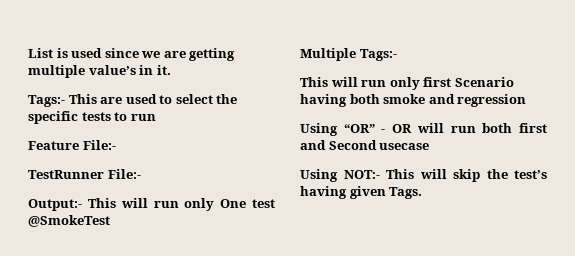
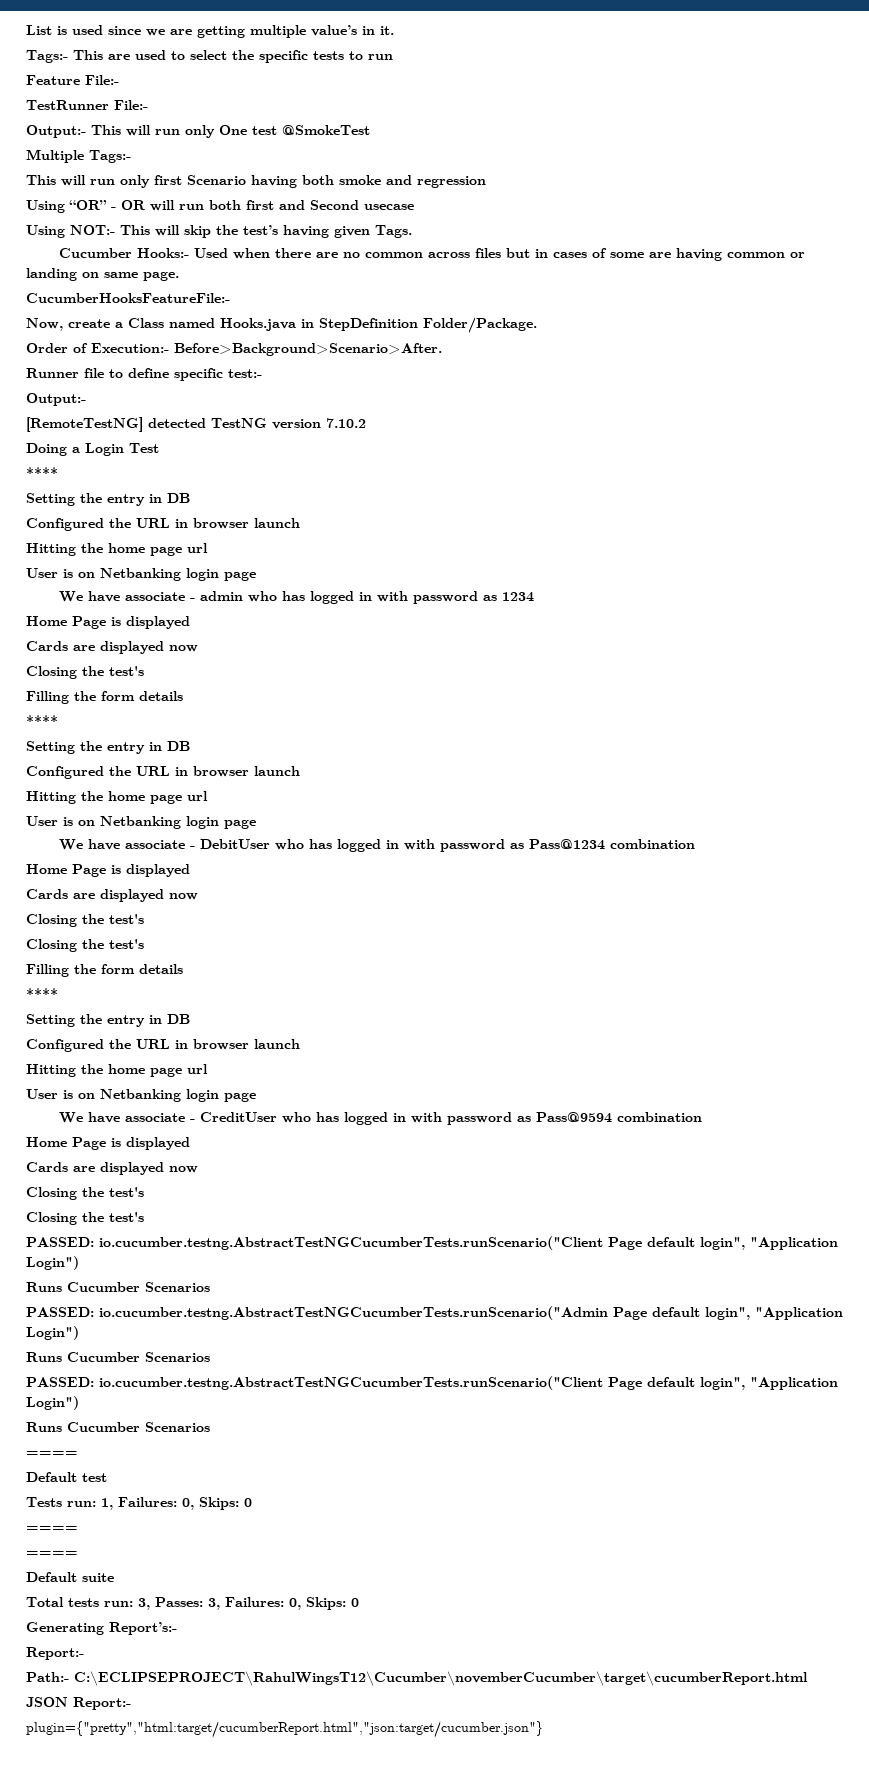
+ Cucumber Hooks:- Used when there are no common across files but in cases of some are having common or landing on same page.
+ CucumberHooksFeatureFile:-
+ Now, create a Class named Hooks.java in StepDefinition Folder/Package.
+ Order of Execution:- Before>Background>Scenario>After.
+ Runner file to define specific test:-
+ Output:-
+ [RemoteTestNG] detected TestNG version 7.10.2
+ Doing a Login Test
+ ****
+ Setting the entry in DB
+ Configured the URL in browser launch
+ Hitting the home page url
+ User is on Netbanking login page
+ We have associate - admin who has logged in with password as 1234
+ Home Page is displayed
+ Cards are displayed now
+ Closing the test's
+ Filling the form details
+ ****
+ Setting the entry in DB
+ Configured the URL in browser launch
+ Hitting the home page url
+ User is on Netbanking login page
+ We have associate - DebitUser who has logged in with password as Pass@1234 combination
+ Home Page is displayed
+ Cards are displayed now
+ Closing the test's
+ Closing the test's
+ Filling the form details
+ ****
+ Setting the entry in DB
+ Configured the URL in browser launch
+ Hitting the home page url
+ User is on Netbanking login page
+ We have associate - CreditUser who has logged in with password as Pass@9594 combination
+ Home Page is displayed
+ Cards are displayed now
+ Closing the test's
+ Closing the test's
+ PASSED: io.cucumber.testng.AbstractTestNGCucumberTests.runScenario("Client Page default login", "Application Login")
+ Runs Cucumber Scenarios
+ PASSED: io.cucumber.testng.AbstractTestNGCucumberTests.runScenario("Admin Page default login", "Application Login")
+ Runs Cucumber Scenarios
+ PASSED: io.cucumber.testng.AbstractTestNGCucumberTests.runScenario("Client Page default login", "Application Login")
+ Runs Cucumber Scenarios
+ ====
+ Default test
+ Tests run: 1, Failures: 0, Skips: 0
+ ====
+ ====
+ Default suite
+ Total tests run: 3, Passes: 3, Failures: 0, Skips: 0
+ Generating Report’s:-
+ Report:-
+ Path:- C:\ECLIPSEPROJECT\RahulWingsT12\Cucumber\novemberCucumber\target\cucumberReport.html
+ JSON Report:-
+ plugin={"pretty","html:target/cucumberReport.html","json:target/cucumber.json"}

